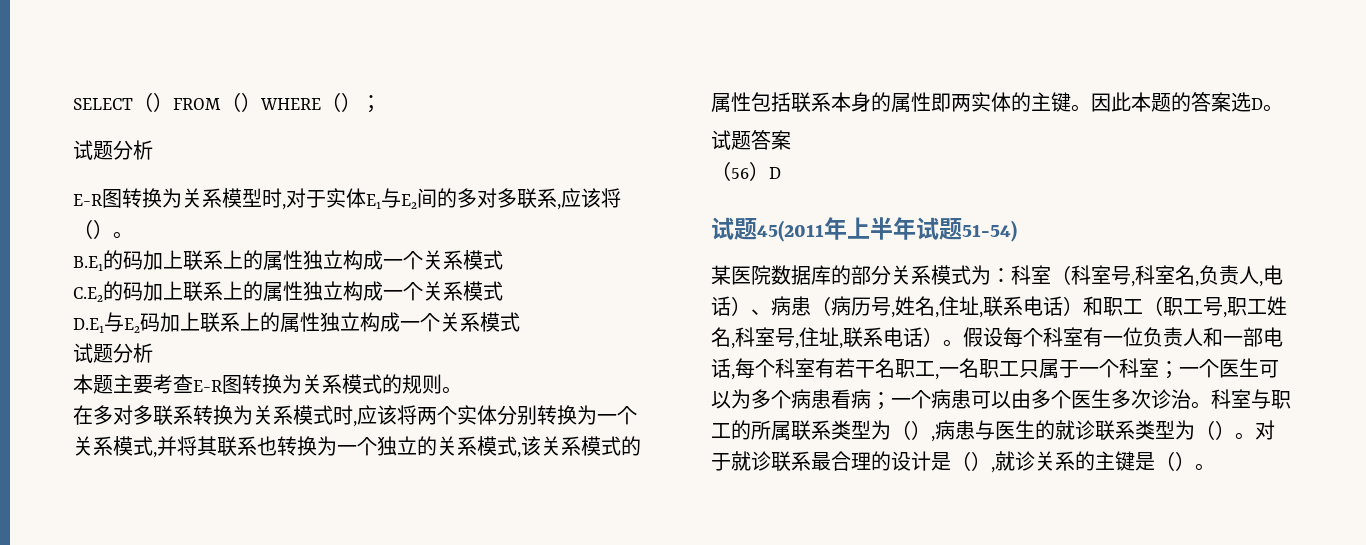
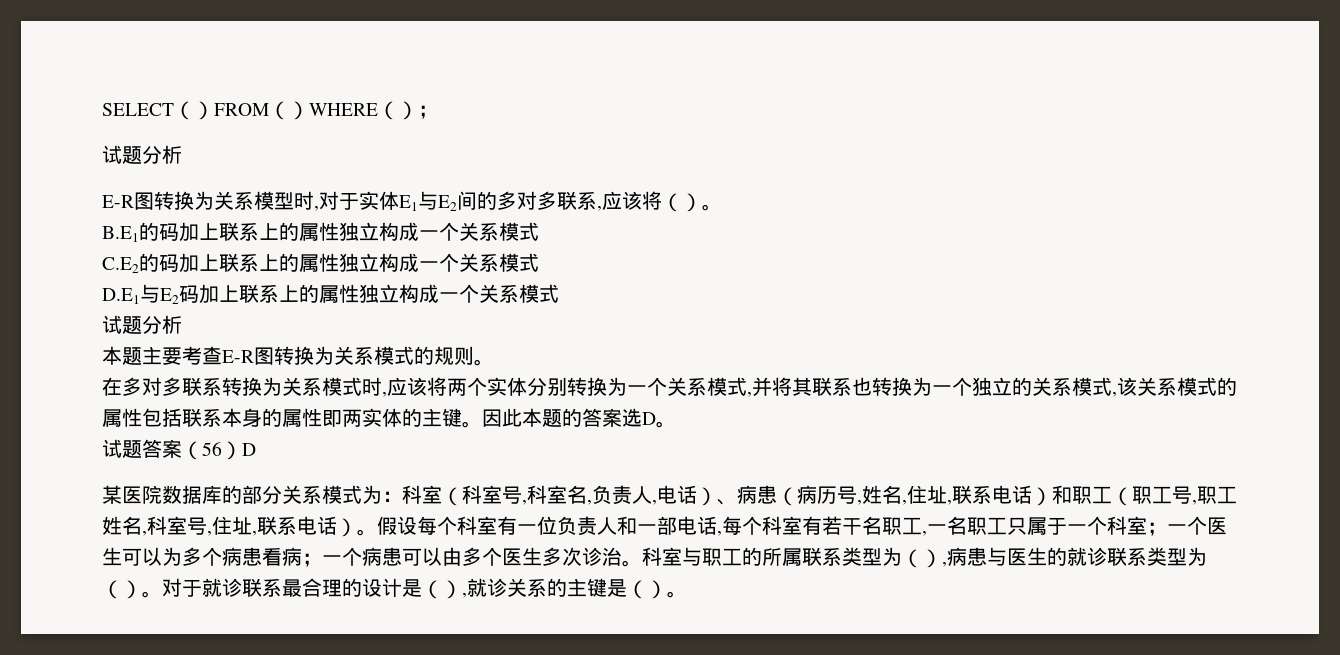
- 试题答案
- （56）D
+ 试题答案（56）D
- 试题45(2011年上半年试题51-54)

